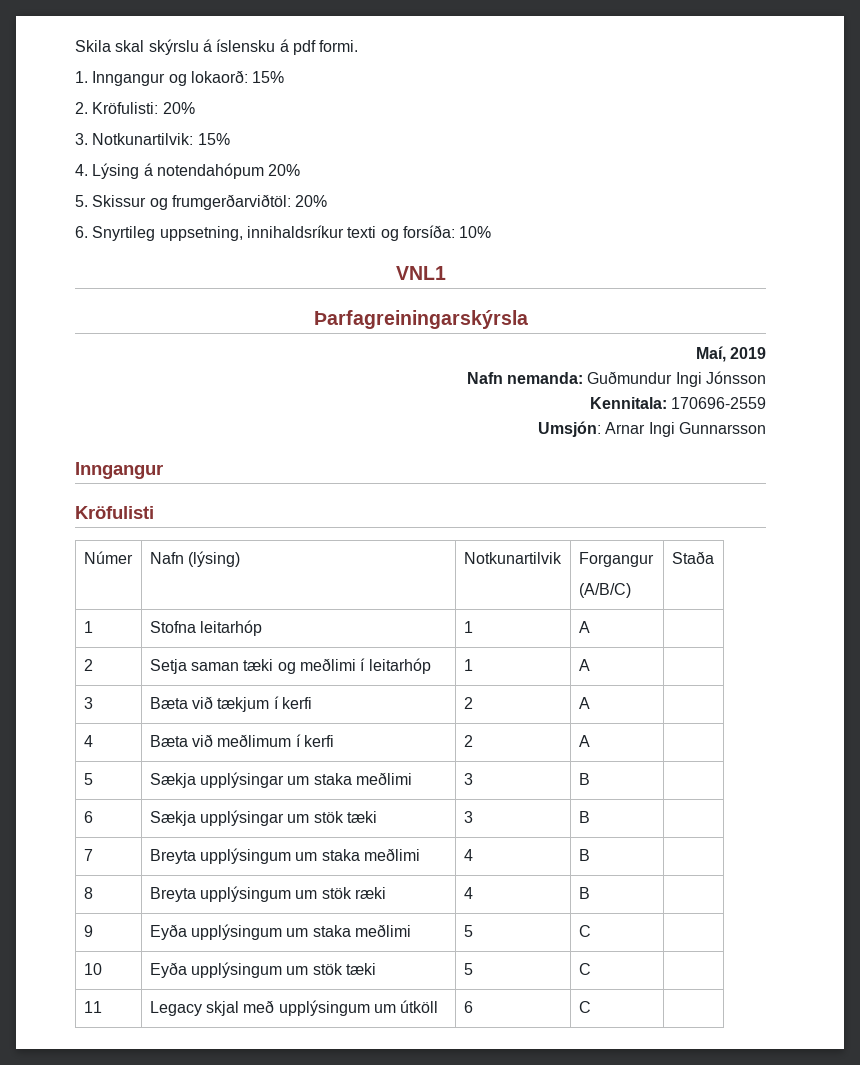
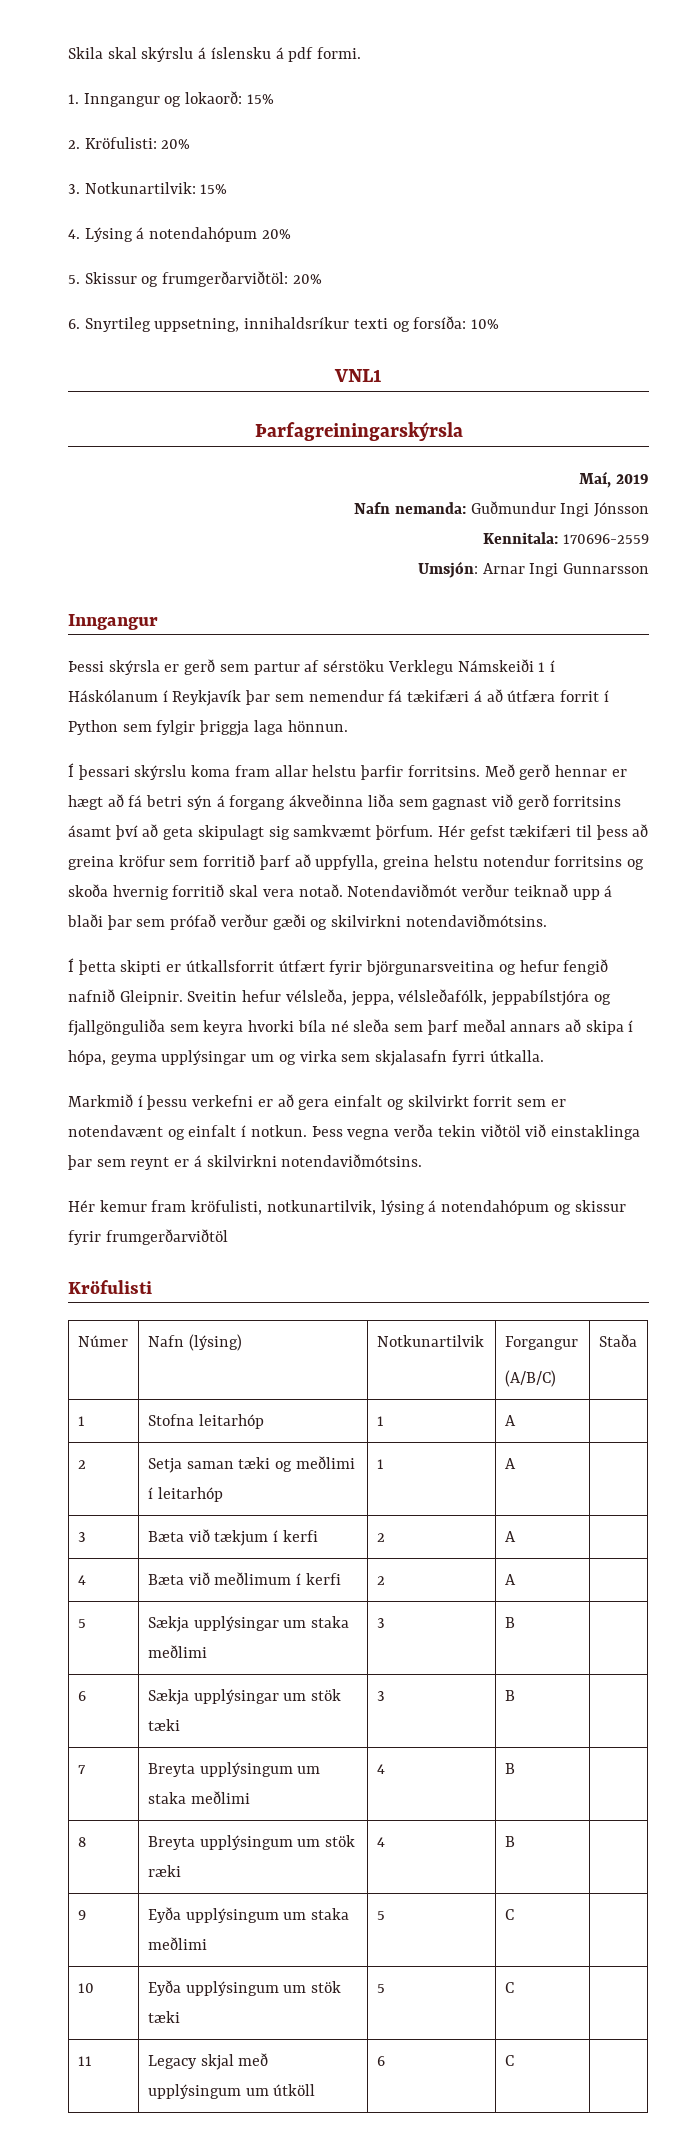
+ Þessi skýrsla er gerð sem partur af sérstöku Verklegu Námskeiði 1 í Háskólanum í Reykjavík þar sem nemendur fá tækifæri á að útfæra forrit í Python sem fylgir þriggja laga hönnun.
+ Í þessari skýrslu koma fram allar helstu þarfir forritsins. Með gerð hennar er hægt að fá betri sýn á forgang ákveðinna liða sem gagnast við gerð forritsins ásamt því að geta skipulagt sig samkvæmt þörfum. Hér gefst tækifæri til þess að greina kröfur sem forritið þarf að uppfylla, greina helstu notendur forritsins og skoða hvernig forritið skal vera notað. Notendaviðmót verður teiknað upp á blaði þar sem prófað verður gæði og skilvirkni notendaviðmótsins.
+ Í þetta skipti er útkallsforrit útfært fyrir björgunarsveitina og hefur fengið nafnið Gleipnir. Sveitin hefur vélsleða, jeppa, vélsleðafólk, jeppabílstjóra og fjallgönguliða sem keyra hvorki bíla né sleða sem þarf meðal annars að skipa í hópa, geyma upplýsingar um og virka sem skjalasafn fyrri útkalla.
+ Markmið í þessu verkefni er að gera einfalt og skilvirkt forrit sem er notendavænt og einfalt í notkun. Þess vegna verða tekin viðtöl við einstaklinga þar sem reynt er á skilvirkni notendaviðmótsins.
+ Hér kemur fram kröfulisti, notkunartilvik, lýsing á notendahópum og skissur fyrir frumgerðarviðtöl

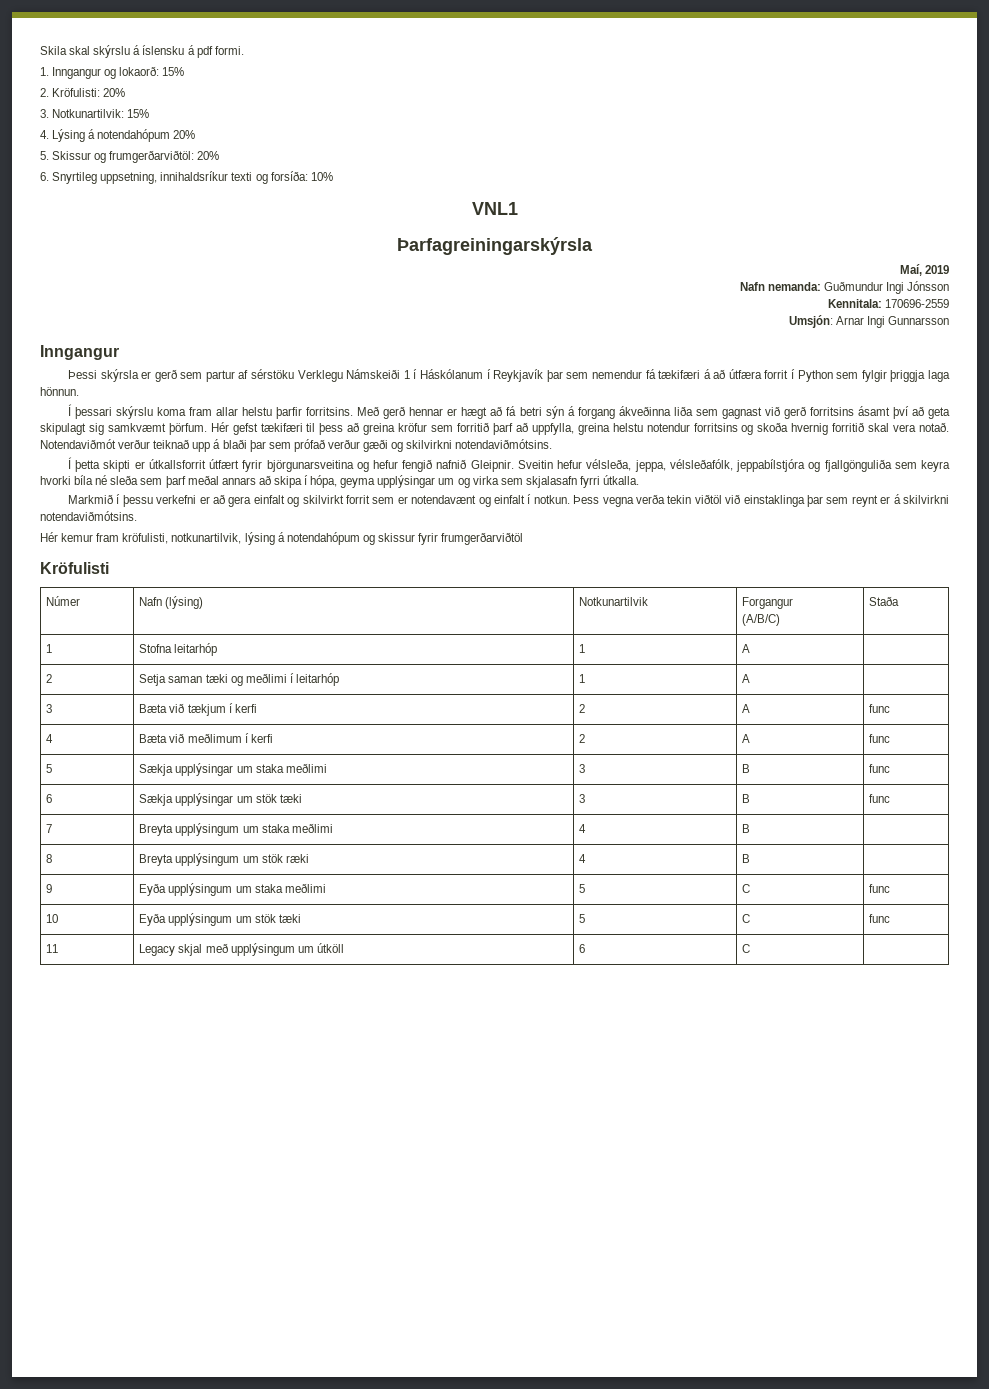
- 3 | Bæta við tækjum í kerfi | 2 | A |
+ 3 | Bæta við tækjum í kerfi | 2 | A | func
- 4 | Bæta við meðlimum í kerfi | 2 | A |
+ 4 | Bæta við meðlimum í kerfi | 2 | A | func
- 5 | Sækja upplýsingar um staka meðlimi | 3 | B |
+ 5 | Sækja upplýsingar um staka meðlimi | 3 | B | func
- 6 | Sækja upplýsingar um stök tæki | 3 | B |
+ 6 | Sækja upplýsingar um stök tæki | 3 | B | func
- 9 | Eyða upplýsingum um staka meðlimi | 5 | C |
+ 9 | Eyða upplýsingum um staka meðlimi | 5 | C | func
- 10 | Eyða upplýsingum um stök tæki | 5 | C |
+ 10 | Eyða upplýsingum um stök tæki | 5 | C | func

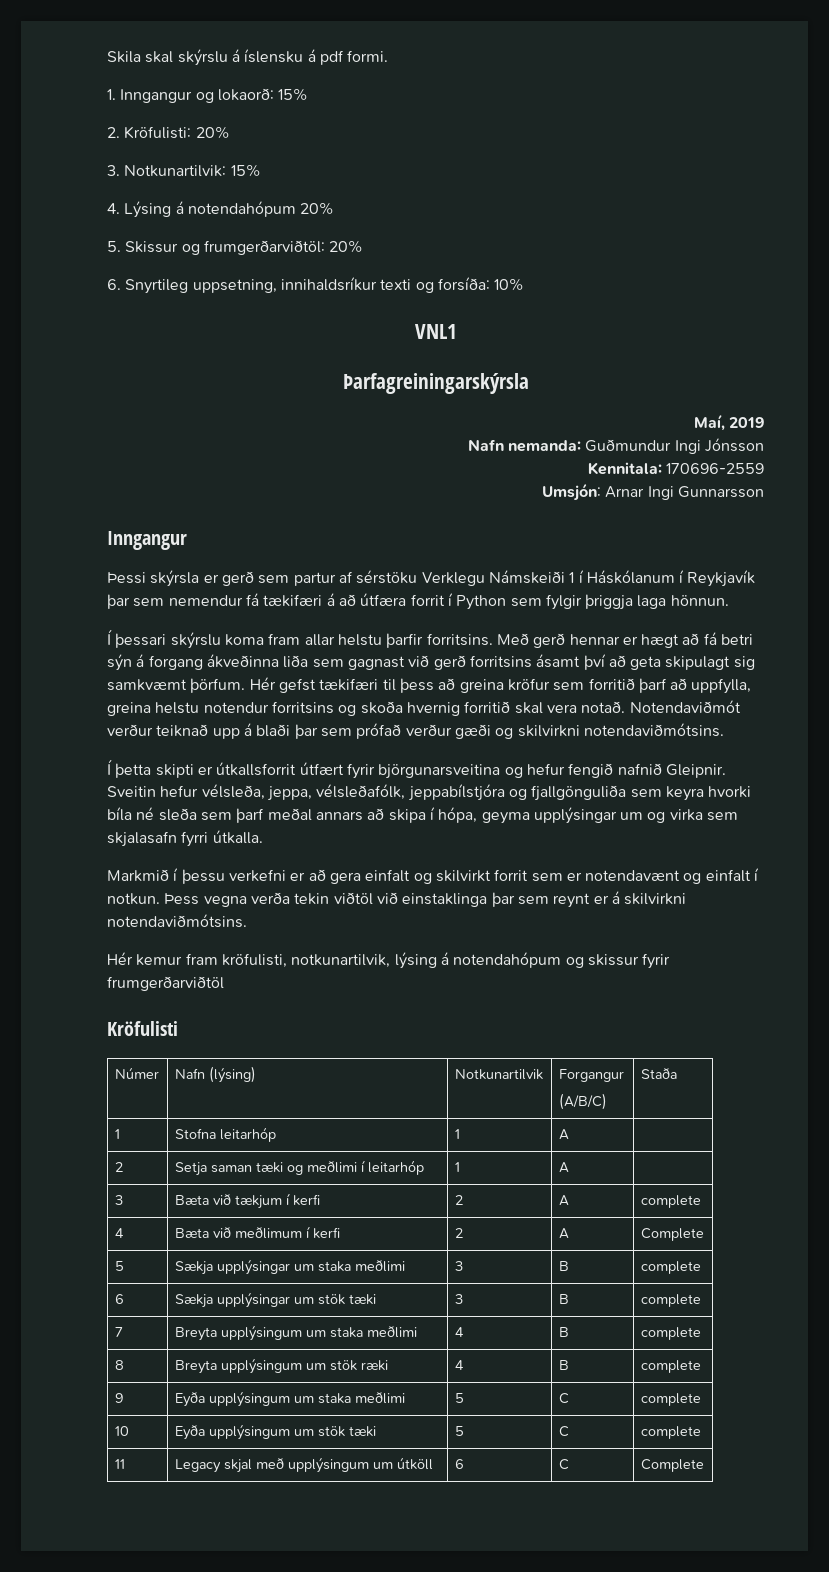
- 3 | Bæta við tækjum í kerfi | 2 | A | func
+ 3 | Bæta við tækjum í kerfi | 2 | A | complete
- 4 | Bæta við meðlimum í kerfi | 2 | A | func
+ 4 | Bæta við meðlimum í kerfi | 2 | A | Complete
- 5 | Sækja upplýsingar um staka meðlimi | 3 | B | func
+ 5 | Sækja upplýsingar um staka meðlimi | 3 | B | complete
- 6 | Sækja upplýsingar um stök tæki | 3 | B | func
+ 6 | Sækja upplýsingar um stök tæki | 3 | B | complete
- 7 | Breyta upplýsingum um staka meðlimi | 4 | B |
+ 7 | Breyta upplýsingum um staka meðlimi | 4 | B | complete
- 8 | Breyta upplýsingum um stök ræki | 4 | B |
+ 8 | Breyta upplýsingum um stök ræki | 4 | B | complete
- 9 | Eyða upplýsingum um staka meðlimi | 5 | C | func
+ 9 | Eyða upplýsingum um staka meðlimi | 5 | C | complete
- 10 | Eyða upplýsingum um stök tæki | 5 | C | func
+ 10 | Eyða upplýsingum um stök tæki | 5 | C | complete
- 11 | Legacy skjal með upplýsingum um útköll | 6 | C |
+ 11 | Legacy skjal með upplýsingum um útköll | 6 | C | Complete

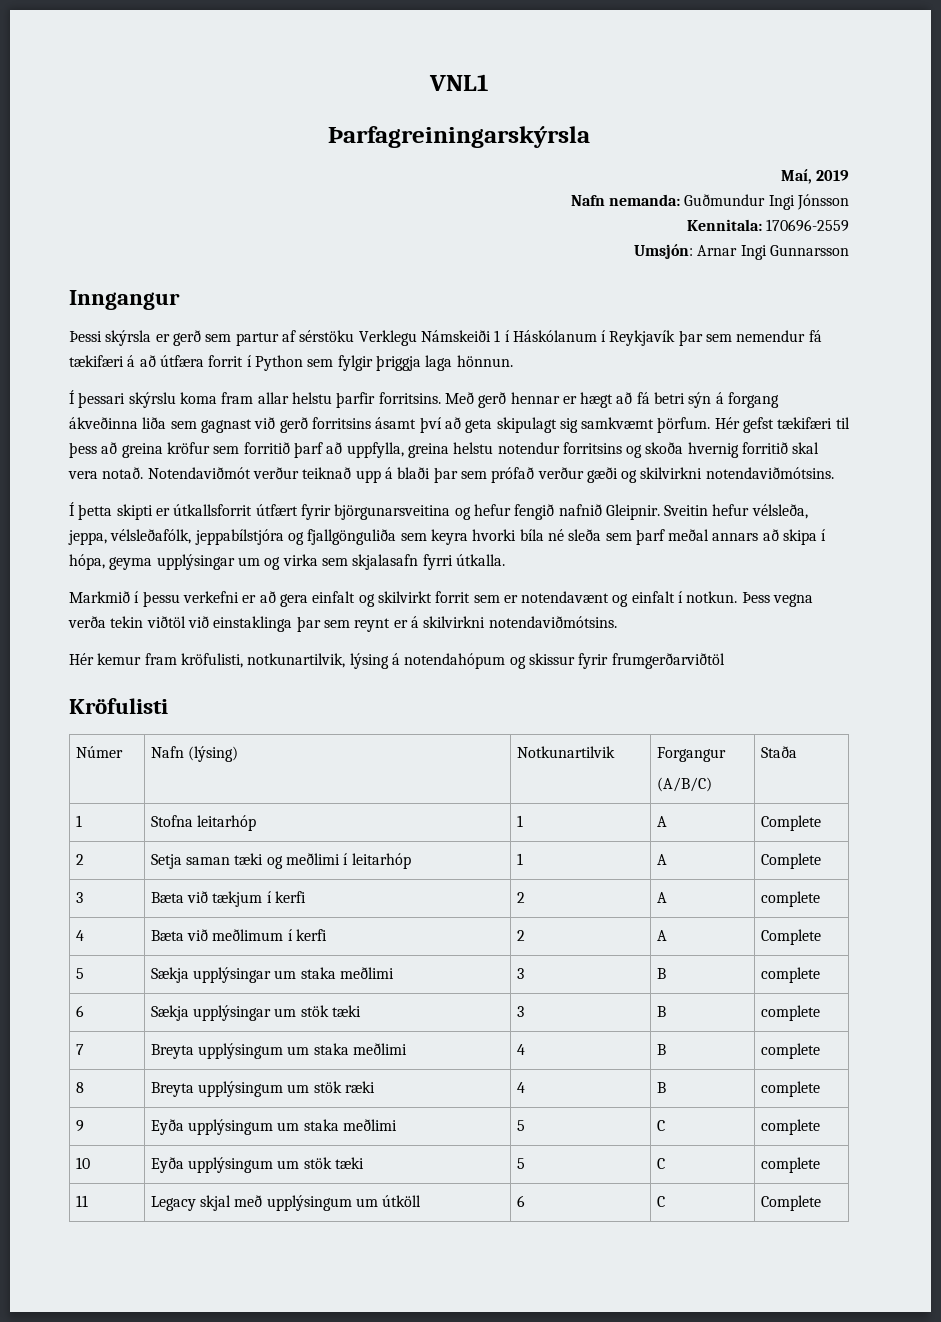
- Skila skal skýrslu á íslensku á pdf formi.
- 1. Inngangur og lokaorð: 15%
- 2. Kröfulisti: 20%
- 3. Notkunartilvik: 15%
- 4. Lýsing á notendahópum 20%
- 5. Skissur og frumgerðarviðtöl: 20%
- 6. Snyrtileg uppsetning, innihaldsríkur texti og forsíða: 10%
- 1 | Stofna leitarhóp | 1 | A |
+ 1 | Stofna leitarhóp | 1 | A | Complete
- 2 | Setja saman tæki og meðlimi í leitarhóp | 1 | A |
+ 2 | Setja saman tæki og meðlimi í leitarhóp | 1 | A | Complete

